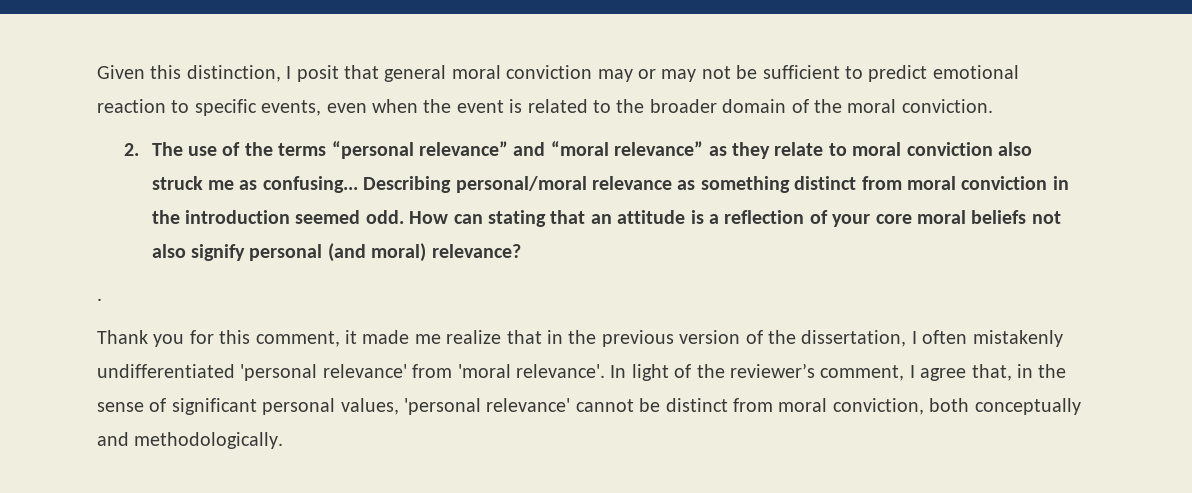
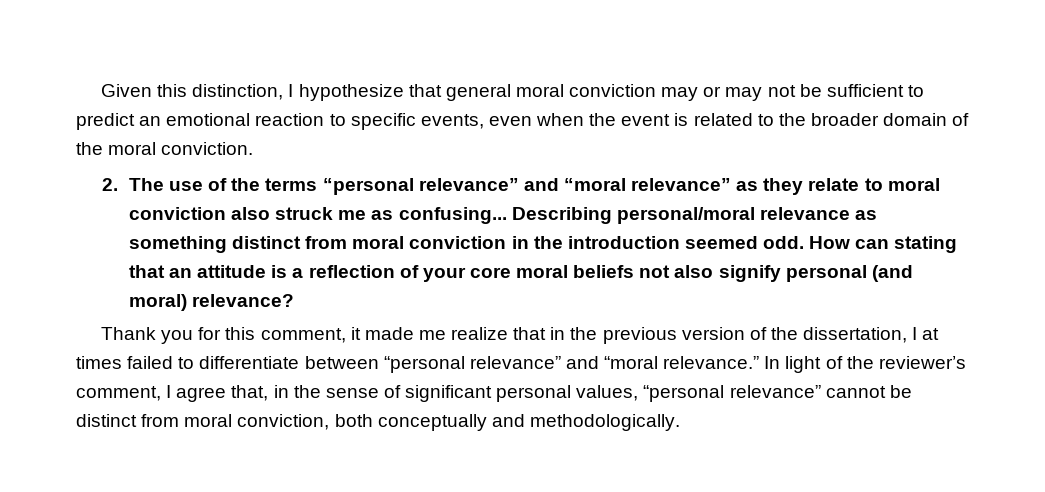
- Given this distinction, I posit that general moral conviction may or may not be sufficient to predict emotional reaction to specific events, even when the event is related to the broader domain of the moral conviction.
+ Given this distinction, I hypothesize that general moral conviction may or may not be sufficient to predict an emotional reaction to specific events, even when the event is related to the broader domain of the moral conviction.
- .
- Thank you for this comment, it made me realize that in the previous version of the dissertation, I often mistakenly undifferentiated 'personal relevance' from 'moral relevance'.
+ Thank you for this comment, it made me realize that in the previous version of the dissertation, I at times failed to differentiate between “personal relevance” and “moral relevance.”
- In light of the reviewer’s comment, I agree that, in the sense of significant personal values, 'personal relevance' cannot be distinct from moral conviction, both conceptually and methodologically.
+ In light of the reviewer’s comment, I agree that, in the sense of significant personal values, “personal relevance” cannot be distinct from moral conviction, both conceptually and methodologically.

